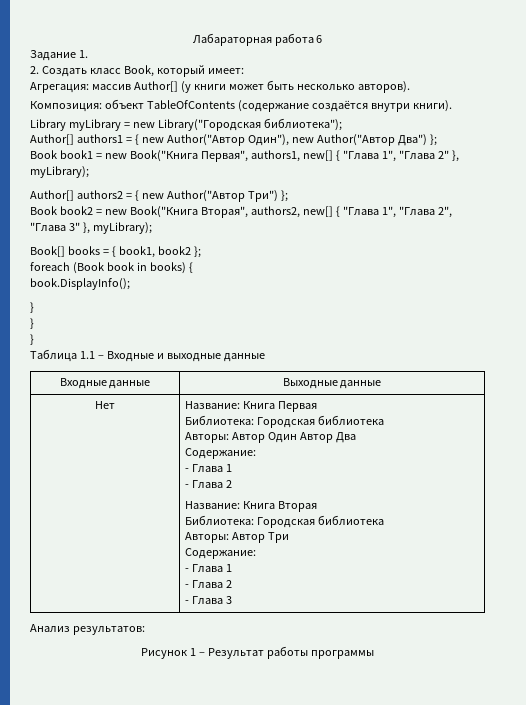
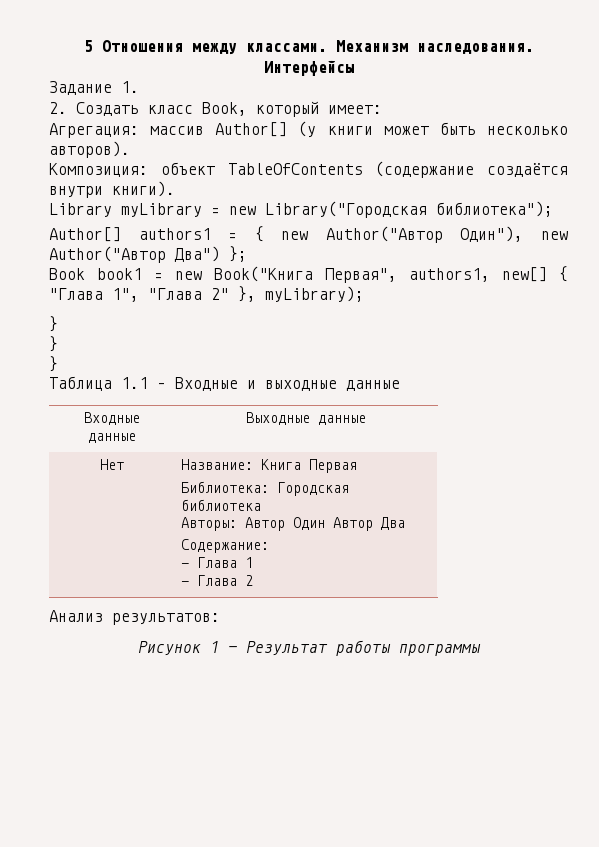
- Лабараторная работа 6
+ 5 Отношения между классами. Механизм наследования. Интерфейсы
- Author[] authors2 = { new Author("Автор Три") };
- Book book2 = new Book("Книга Вторая", authors2, new[] { "Глава 1", "Глава 2", "Глава 3" }, myLibrary);
- Book[] books = { book1, book2 };
- foreach (Book book in books) {
- book.DisplayInfo();
  Нет | Название: Книга Первая
  Библиотека: Городская библиотека
  Авторы: Автор Один Автор Два
  Содержание:
  - Глава 1
  - Глава 2
- Название: Книга Вторая
- Библиотека: Городская библиотека
- Авторы: Автор Три
- Содержание:
- - Глава 1
- - Глава 2
- - Глава 3

